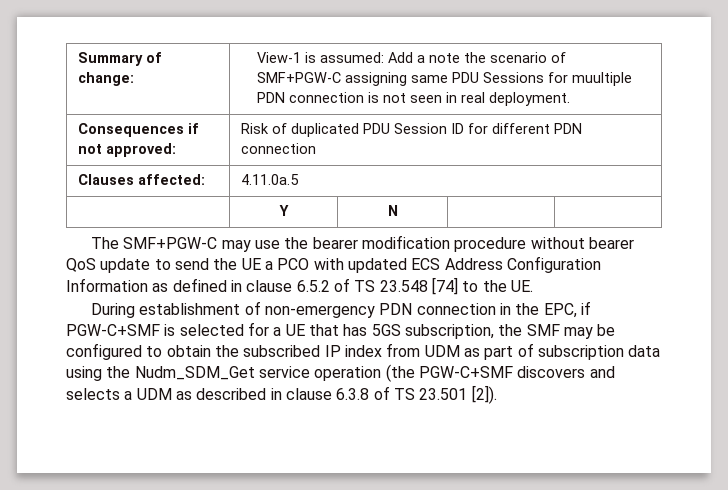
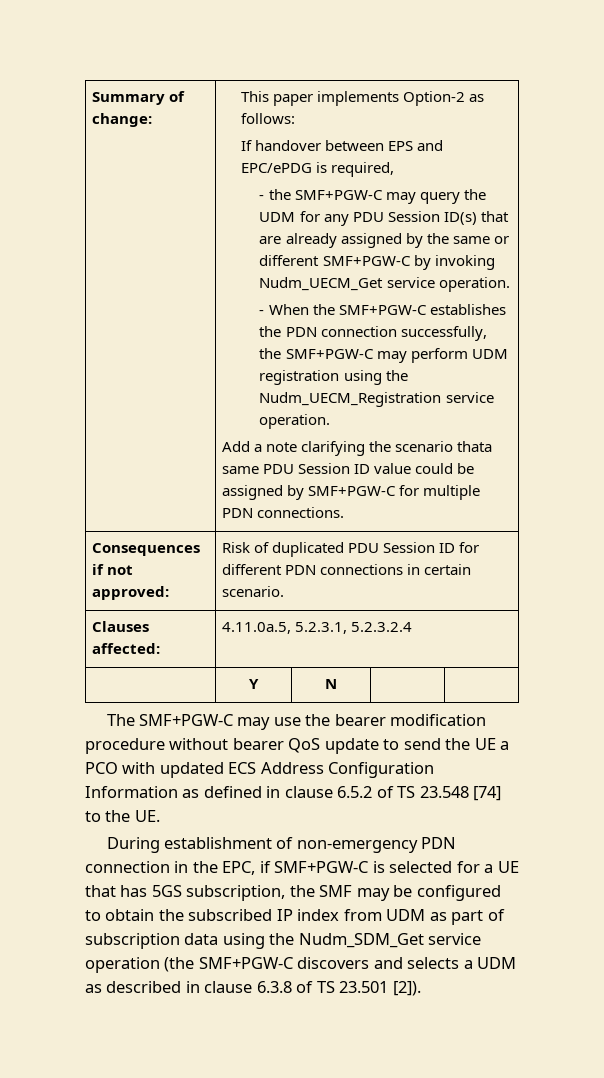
- View-1 is assumed: Add a note the scenario of SMF+PGW-C assigning same PDU Sessions for muultiple PDN connection is not seen in real deployment.
+ This paper implements Option-2 as follows:
+ If handover between EPS and EPC/ePDG is required,
+ - the SMF+PGW-C may query the UDM for any PDU Session ID(s) that are already assigned by the same or different SMF+PGW-C by invoking Nudm_UECM_Get service operation.
+ - When the SMF+PGW-C establishes the PDN connection successfully, the SMF+PGW-C may perform UDM registration using the Nudm_UECM_Registration service operation.
+ Add a note clarifying the scenario thata same PDU Session ID value could be assigned by SMF+PGW-C for multiple PDN connections.
- Consequences if not approved: | Risk of duplicated PDU Session ID for different PDN connection
+ Consequences if not approved: | Risk of duplicated PDU Session ID for different PDN connections in certain scenario.
- Clauses affected: | 4.11.0a.5
+ Clauses affected: | 4.11.0a.5, 5.2.3.1, 5.2.3.2.4
- During establishment of non-emergency PDN connection in the EPC, if PGW-C+SMF is selected for a UE that has 5GS subscription, the SMF may be configured to obtain the subscribed IP index from UDM as part of subscription data using the Nudm_SDM_Get service operation (the PGW-C+SMF discovers and selects a UDM as described in clause 6.3.8 of TS 23.501 [2]).
+ During establishment of non-emergency PDN connection in the EPC, if SMF+PGW-C is selected for a UE that has 5GS subscription, the SMF may be configured to obtain the subscribed IP index from UDM as part of subscription data using the Nudm_SDM_Get service operation (the SMF+PGW-C discovers and selects a UDM as described in clause 6.3.8 of TS 23.501 [2]).

